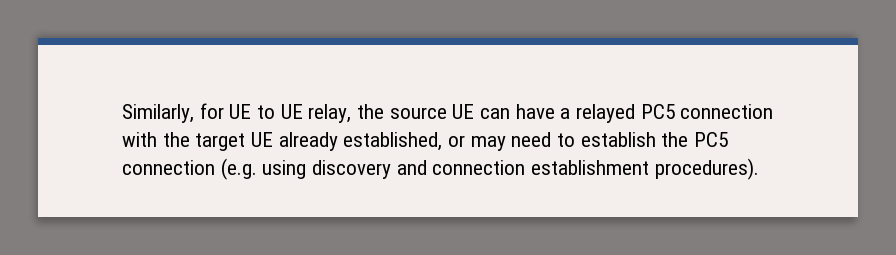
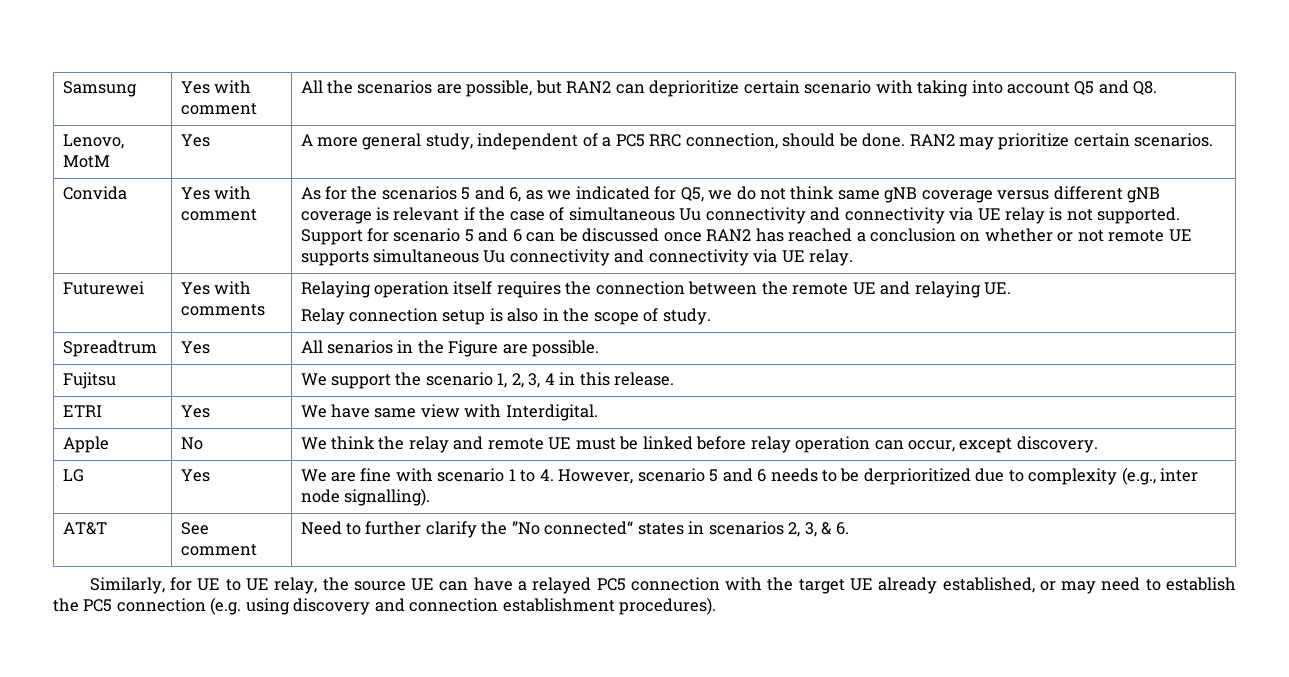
+ Samsung | Yes with comment | All the scenarios are possible, but RAN2 can deprioritize certain scenario with taking into account Q5 and Q8.
+ Lenovo, MotM | Yes | A more general study, independent of a PC5 RRC connection, should be done. RAN2 may prioritize certain scenarios.
+ Convida | Yes with comment | As for the scenarios 5 and 6, as we indicated for Q5, we do not think same gNB coverage versus different gNB coverage is relevant if the case of simultaneous Uu connectivity and connectivity via UE relay is not supported. Support for scenario 5 and 6 can be discussed once RAN2 has reached a conclusion on whether or not remote UE supports simultaneous Uu connectivity and connectivity via UE relay.
+ Futurewei | Yes with comments | Relaying operation itself requires the connection between the remote UE and relaying UE.
+ Relay connection setup is also in the scope of study.
+ Spreadtrum | Yes | All senarios in the Figure are possible.
+ Fujitsu | | We support the scenario 1, 2, 3, 4 in this release.
+ ETRI | Yes | We have same view with Interdigital.
+ Apple | No | We think the relay and remote UE must be linked before relay operation can occur, except discovery.
+ LG | Yes | We are fine with scenario 1 to 4. However, scenario 5 and 6 needs to be derprioritized due to complexity (e.g., inter node signalling).
+ AT&T | See comment | Need to further clarify the ”No connected“ states in scenarios 2, 3, & 6.

